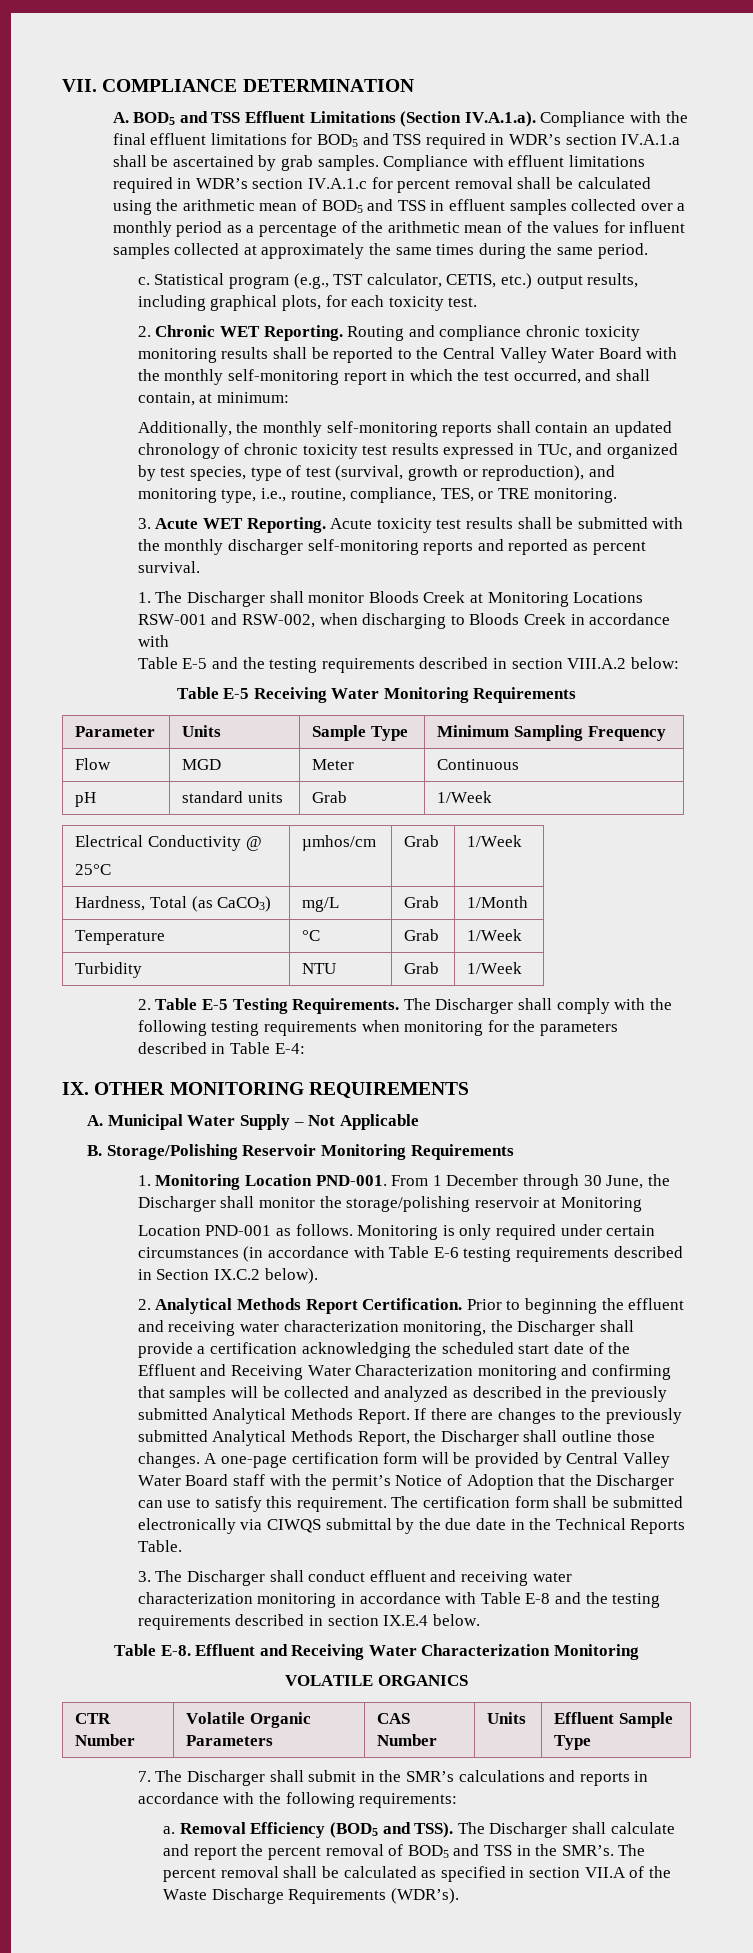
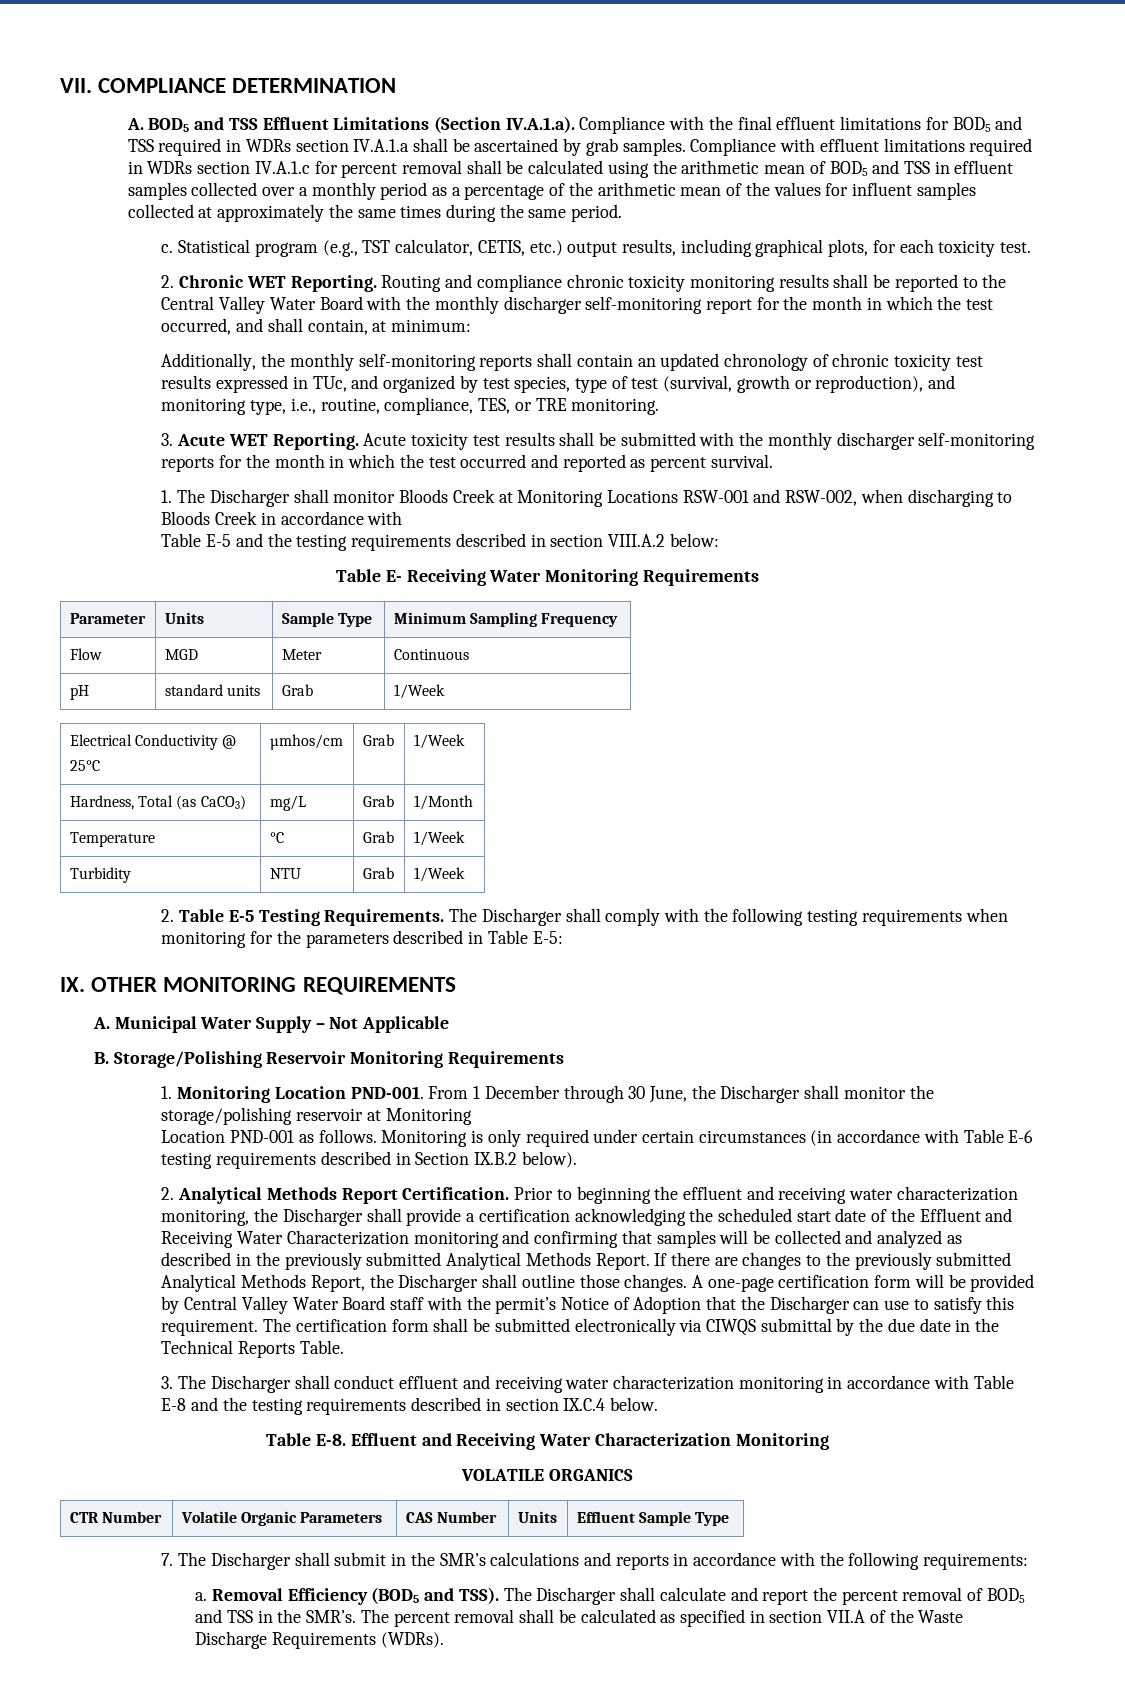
- A. BOD5 and TSS Effluent Limitations (Section IV.A.1.a). Compliance with the final effluent limitations for BOD5 and TSS required in WDR’s section IV.A.1.a shall be ascertained by grab samples.
+ A. BOD5 and TSS Effluent Limitations (Section IV.A.1.a). Compliance with the final effluent limitations for BOD5 and TSS required in WDRs section IV.A.1.a shall be ascertained by grab samples.
- Compliance with effluent limitations required in WDR’s section IV.A.1.c for percent removal shall be calculated using the arithmetic mean of BOD5 and TSS in effluent samples collected over a monthly period as a percentage of the arithmetic mean of the values for influent samples collected at approximately the same times during the same period.
+ Compliance with effluent limitations required in WDRs section IV.A.1.c for percent removal shall be calculated using the arithmetic mean of BOD5 and TSS in effluent samples collected over a monthly period as a percentage of the arithmetic mean of the values for influent samples collected at approximately the same times during the same period.
- Routing and compliance chronic toxicity monitoring results shall be reported to the Central Valley Water Board with the monthly self-monitoring report in which the test occurred, and shall contain, at minimum:
+ Routing and compliance chronic toxicity monitoring results shall be reported to the Central Valley Water Board with the monthly discharger self-monitoring report for the month in which the test occurred, and shall contain, at minimum:
- Acute toxicity test results shall be submitted with the monthly discharger self-monitoring reports and reported as percent survival.
+ Acute toxicity test results shall be submitted with the monthly discharger self-monitoring reports for the month in which the test occurred and reported as percent survival.
- Table E-5 Receiving Water Monitoring Requirements
+ Table E- Receiving Water Monitoring Requirements
- The Discharger shall comply with the following testing requirements when monitoring for the parameters described in Table E-4:
+ The Discharger shall comply with the following testing requirements when monitoring for the parameters described in Table E-5:
- Monitoring is only required under certain circumstances (in accordance with Table E-6 testing requirements described in Section IX.C.2 below).
+ Monitoring is only required under certain circumstances (in accordance with Table E-6 testing requirements described in Section IX.B.2 below).
- 3. The Discharger shall conduct effluent and receiving water characterization monitoring in accordance with Table E-8 and the testing requirements described in section IX.E.4 below.
+ 3. The Discharger shall conduct effluent and receiving water characterization monitoring in accordance with Table E-8 and the testing requirements described in section IX.C.4 below.
- The percent removal shall be calculated as specified in section VII.A of the Waste Discharge Requirements (WDR’s).
+ The percent removal shall be calculated as specified in section VII.A of the Waste Discharge Requirements (WDRs).

